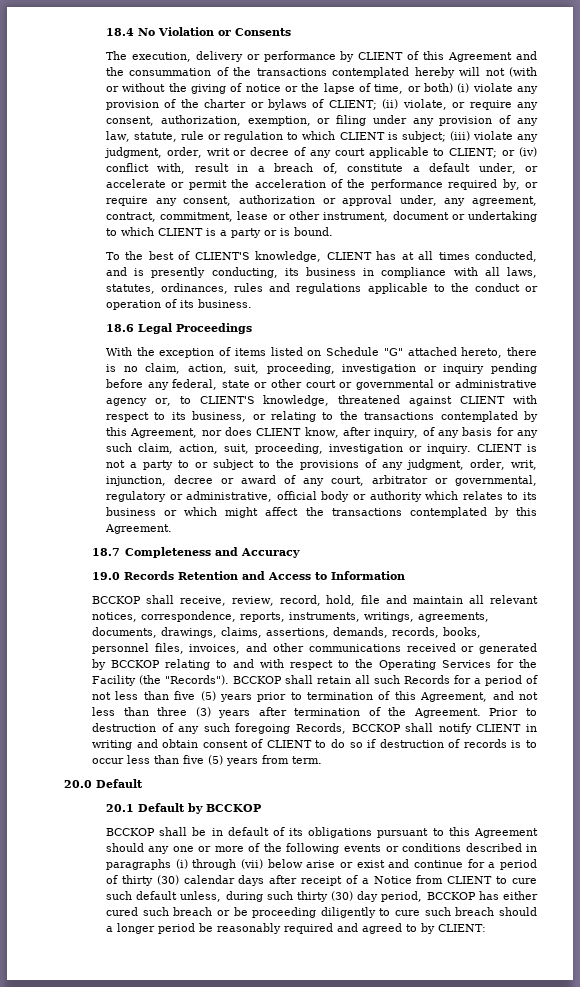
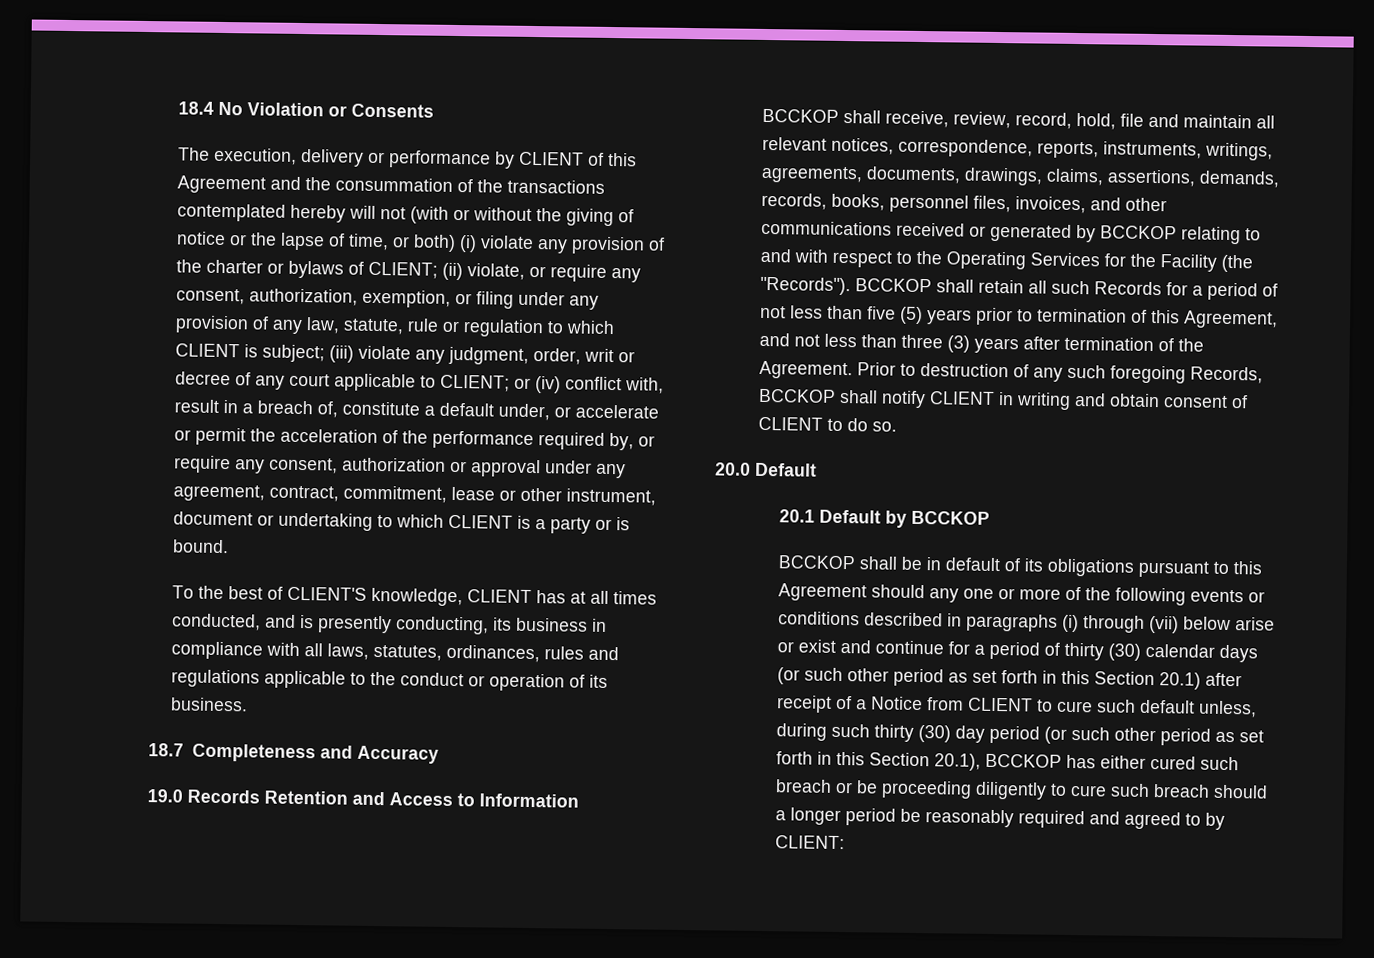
- or (iv) conflict with, result in a breach of, constitute a default under, or accelerate or permit the acceleration of the performance required by, or require any consent, authorization or approval under, any agreement, contract, commitment, lease or other instrument, document or undertaking to which CLIENT is a party or is bound.
+ or (iv) conflict with, result in a breach of, constitute a default under, or accelerate or permit the acceleration of the performance required by, or require any consent, authorization or approval under any agreement, contract, commitment, lease or other instrument, document or undertaking to which CLIENT is a party or is bound.
- 18.6 Legal Proceedings
- With the exception of items listed on Schedule "G" attached hereto, there is no claim, action, suit, proceeding, investigation or inquiry pending before any federal, state or other court or governmental or administrative agency or, to CLIENT'S knowledge, threatened against CLIENT with respect to its business, or relating to the transactions contemplated by this Agreement, nor does CLIENT know, after inquiry, of any basis for any such claim, action, suit, proceeding, investigation or inquiry. CLIENT is not a party to or subject to the provisions of any judgment, order, writ, injunction, decree or award of any court, arbitrator or governmental, regulatory or administrative, official body or authority which relates to its business or which might affect the transactions contemplated by this Agreement.
- Prior to destruction of any such foregoing Records, BCCKOP shall notify CLIENT in writing and obtain consent of CLIENT to do so if destruction of records is to occur less than five (5) years from term.
+ Prior to destruction of any such foregoing Records, BCCKOP shall notify CLIENT in writing and obtain consent of CLIENT to do so.
- BCCKOP shall be in default of its obligations pursuant to this Agreement should any one or more of the following events or conditions described in paragraphs (i) through (vii) below arise or exist and continue for a period of thirty (30) calendar days after receipt of a Notice from CLIENT to cure such default unless, during such thirty (30) day period, BCCKOP has either cured such breach or be proceeding diligently to cure such breach should a longer period be reasonably required and agreed to by CLIENT:
+ BCCKOP shall be in default of its obligations pursuant to this Agreement should any one or more of the following events or conditions described in paragraphs (i) through (vii) below arise or exist and continue for a period of thirty (30) calendar days (or such other period as set forth in this Section 20.1) after receipt of a Notice from CLIENT to cure such default unless, during such thirty (30) day period (or such other period as set forth in this Section 20.1), BCCKOP has either cured such breach or be proceeding diligently to cure such breach should a longer period be reasonably required and agreed to by CLIENT:

